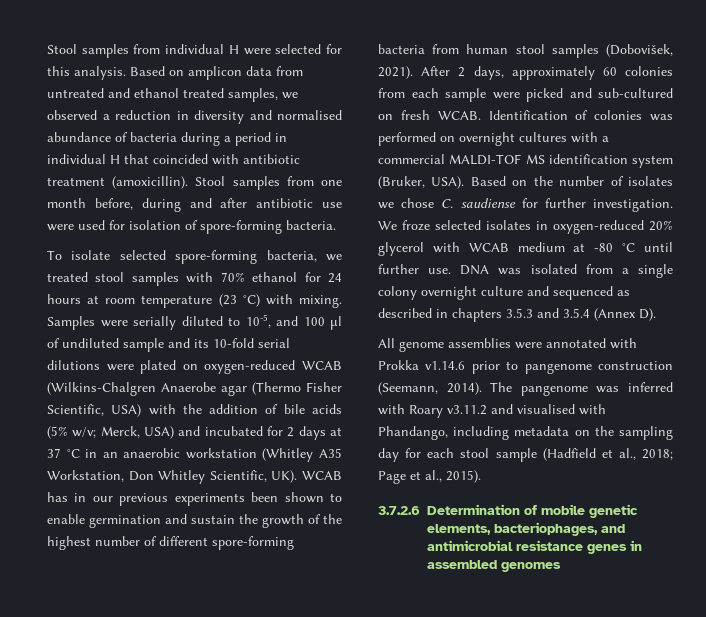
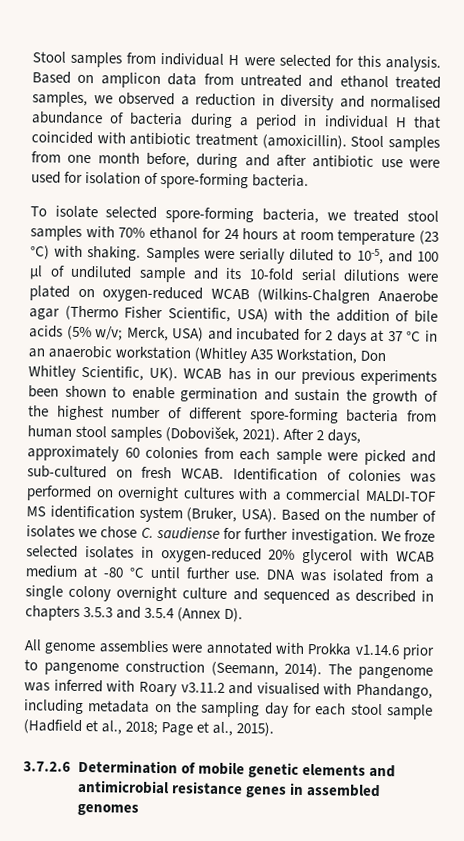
- To isolate selected spore-forming bacteria, we treated stool samples with 70% ethanol for 24 hours at room temperature (23 °C) with mixing.
+ To isolate selected spore-forming bacteria, we treated stool samples with 70% ethanol for 24 hours at room temperature (23 °C) with shaking.
- 3.7.2.6 Determination of mobile genetic elements, bacteriophages, and antimicrobial resistance genes in assembled genomes
+ 3.7.2.6 Determination of mobile genetic elements and antimicrobial resistance genes in assembled genomes

